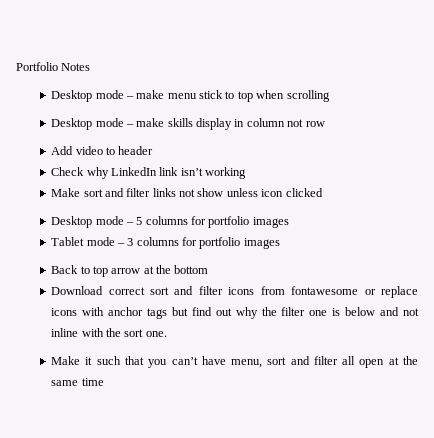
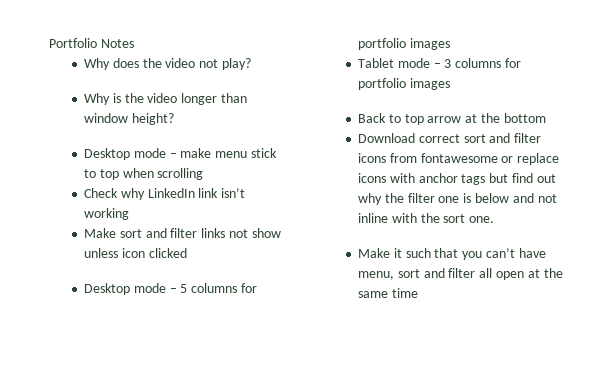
+ Why does the video not play?
+ Why is the video longer than window height?
- Desktop mode – make skills display in column not row
- Add video to header

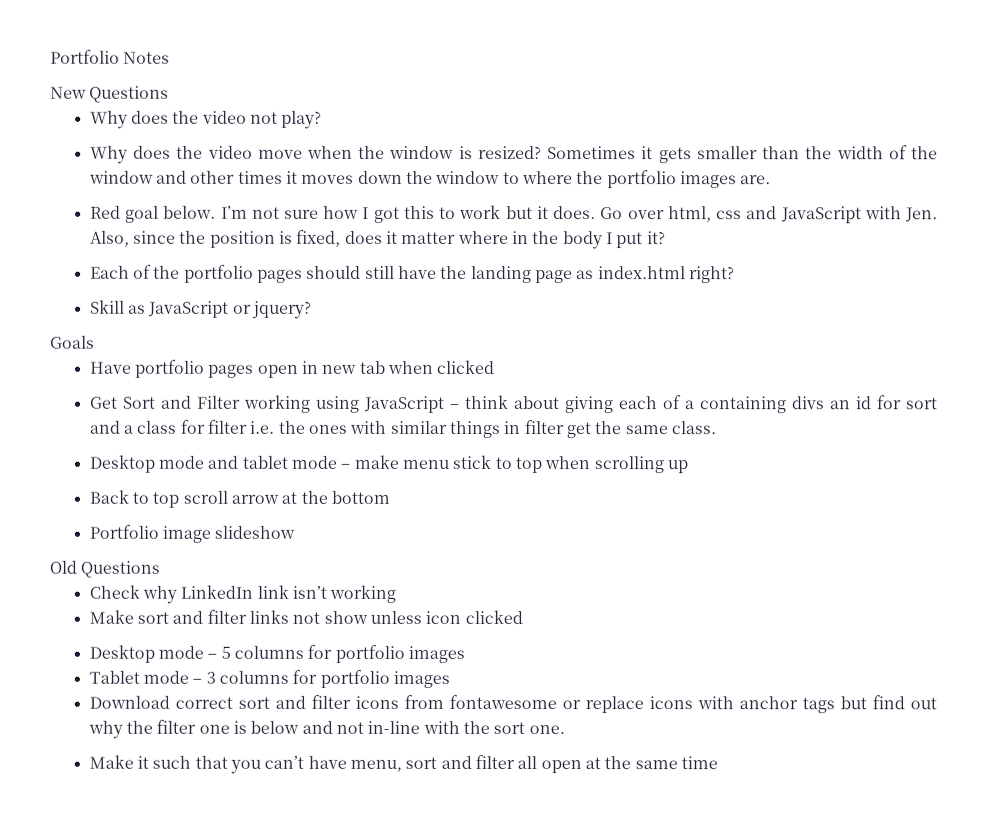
+ New Questions
- Why is the video longer than window height?
- Desktop mode – make menu stick to top when scrolling
+ Why does the video move when the window is resized? Sometimes it gets smaller than the width of the window and other times it moves down the window to where the portfolio images are.
+ Red goal below. I’m not sure how I got this to work but it does. Go over html, css and JavaScript with Jen. Also, since the position is fixed, does it matter where in the body I put it?
+ Each of the portfolio pages should still have the landing page as index.html right?
+ Skill as JavaScript or jquery?
+ Goals
+ Have portfolio pages open in new tab when clicked
+ Get Sort and Filter working using JavaScript – think about giving each of a containing divs an id for sort and a class for filter i.e. the ones with similar things in filter get the same class.
+ Desktop mode and tablet mode – make menu stick to top when scrolling up
+ Back to top scroll arrow at the bottom
+ Portfolio image slideshow
+ Old Questions
- Back to top arrow at the bottom
- Download correct sort and filter icons from fontawesome or replace icons with anchor tags but find out why the filter one is below and not inline with the sort one.
+ Download correct sort and filter icons from fontawesome or replace icons with anchor tags but find out why the filter one is below and not in-line with the sort one.

